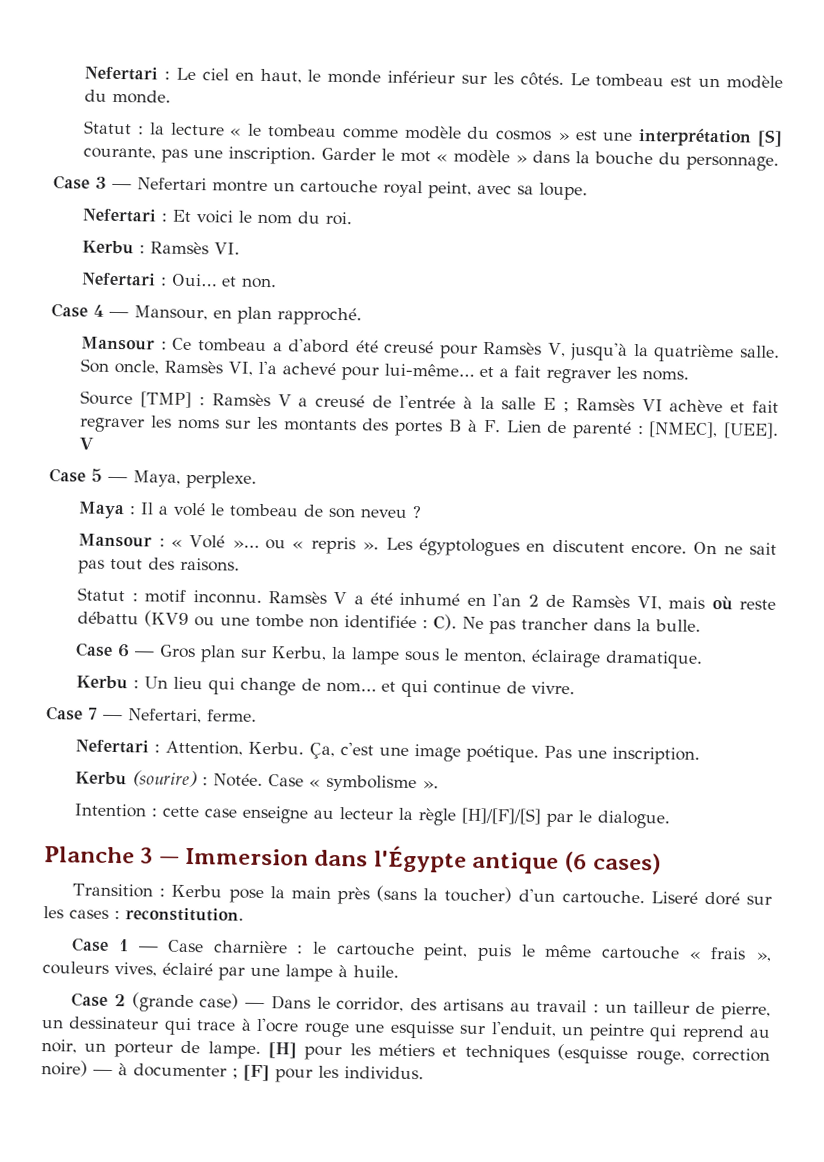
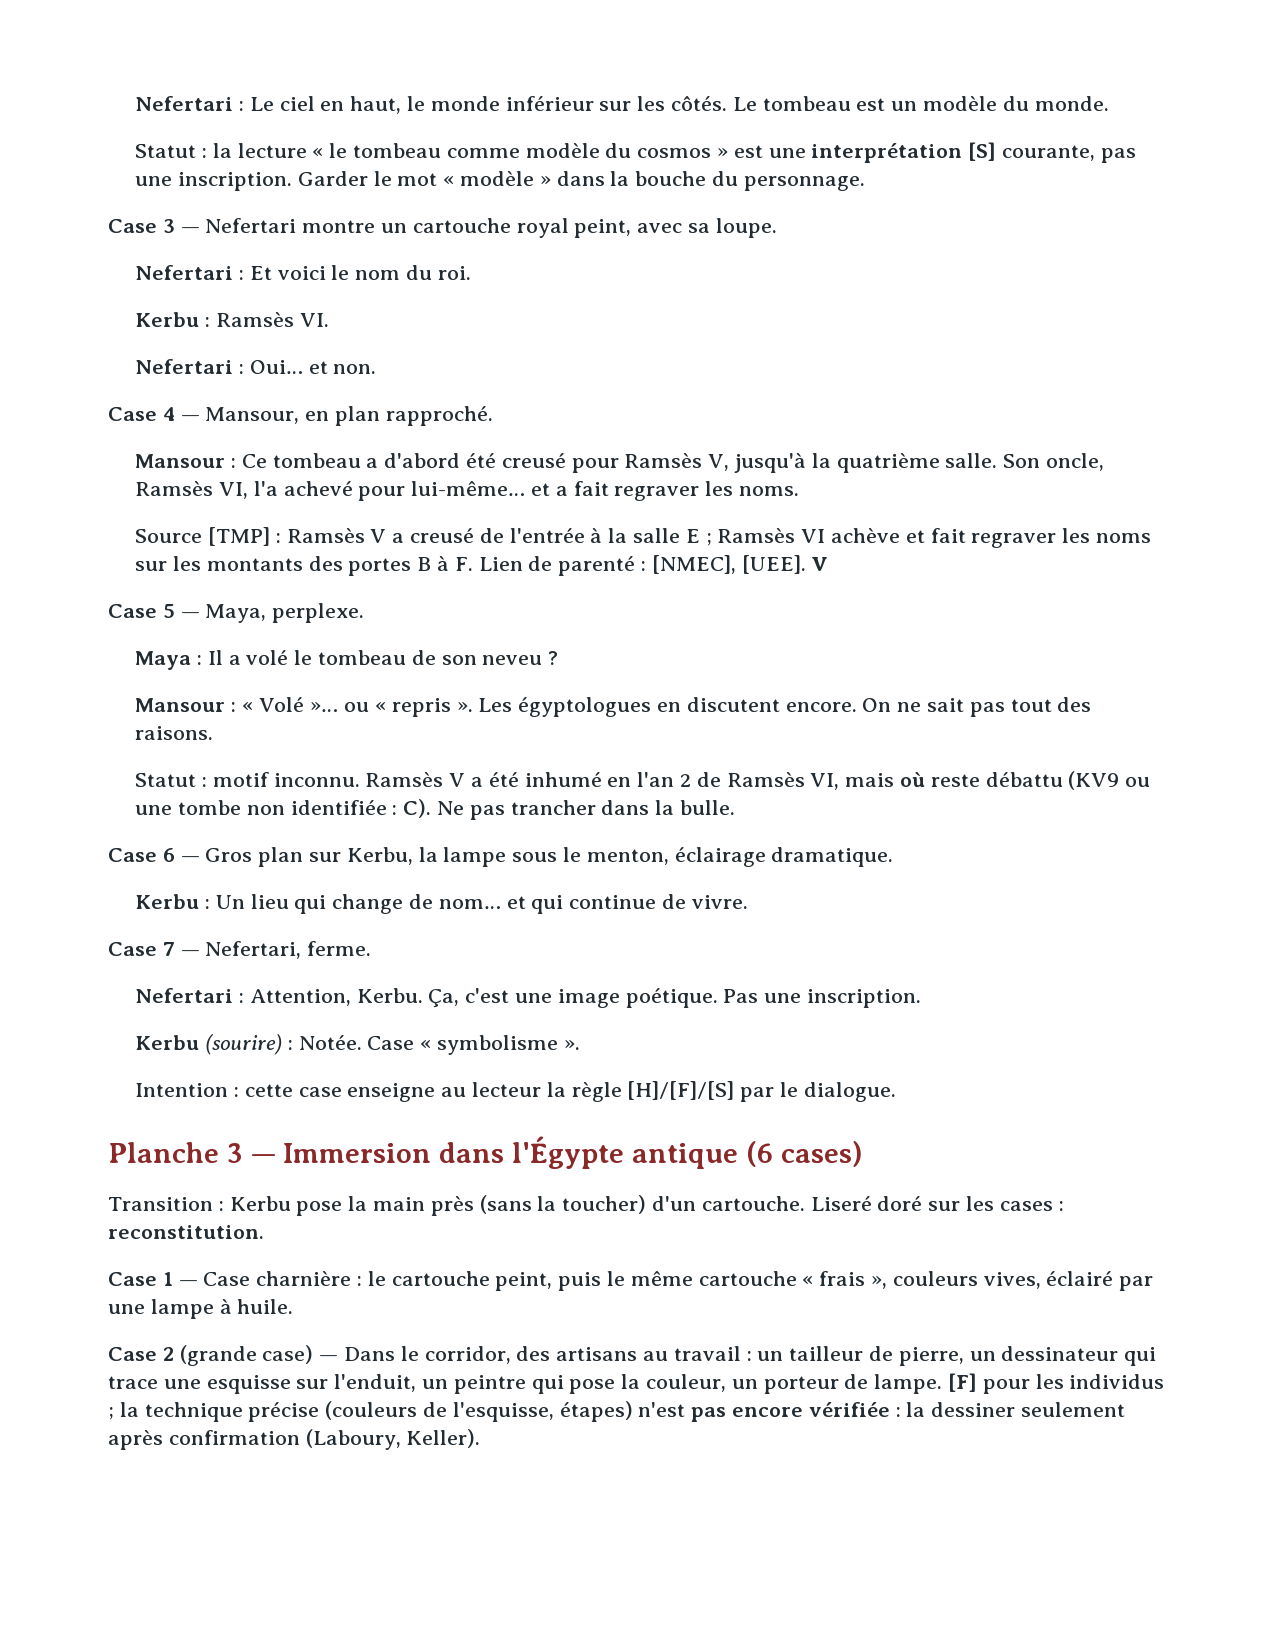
- Case 2 (grande case) — Dans le corridor, des artisans au travail : un tailleur de pierre, un dessinateur qui trace à l'ocre rouge une esquisse sur l'enduit, un peintre qui reprend au noir, un porteur de lampe.
+ Case 2 (grande case) — Dans le corridor, des artisans au travail : un tailleur de pierre, un dessinateur qui trace une esquisse sur l'enduit, un peintre qui pose la couleur, un porteur de lampe.
- [H] pour les métiers et techniques (esquisse rouge, correction noire) — à documenter ; [F] pour les individus.
+ [F] pour les individus ; la technique précise (couleurs de l'esquisse, étapes) n'est pas encore vérifiée : la dessiner seulement après confirmation (Laboury, Keller).

